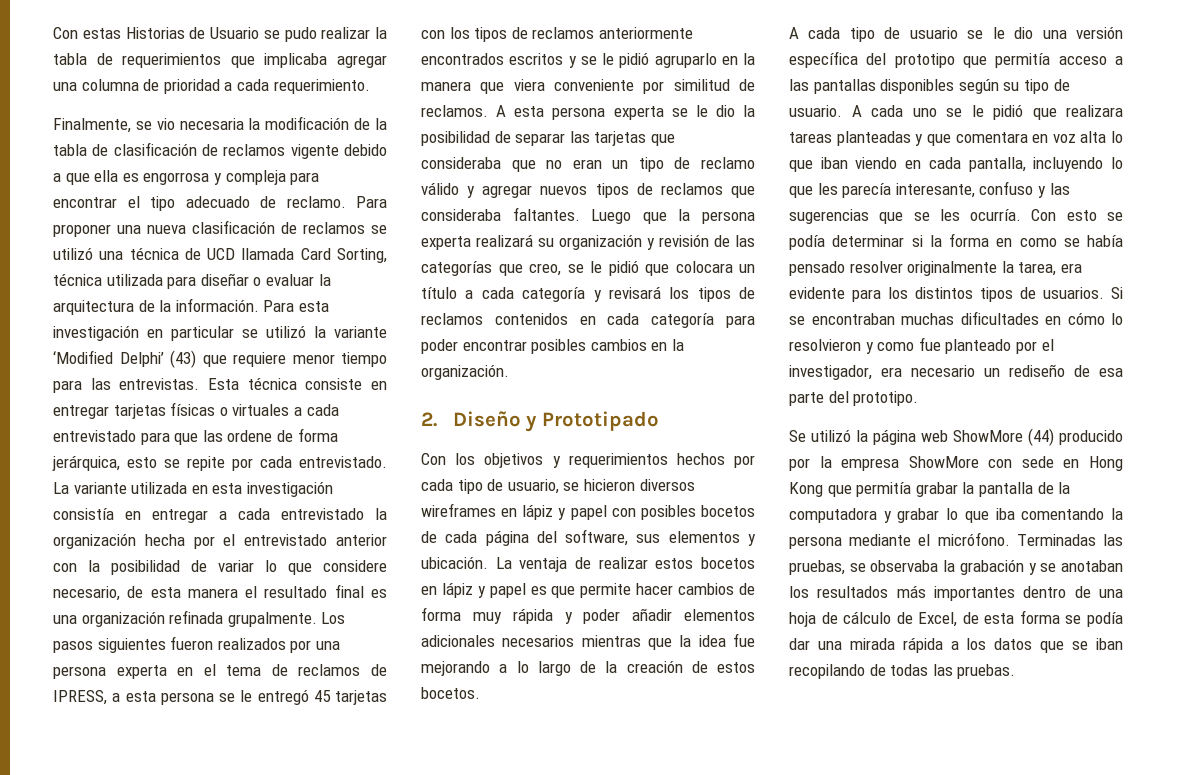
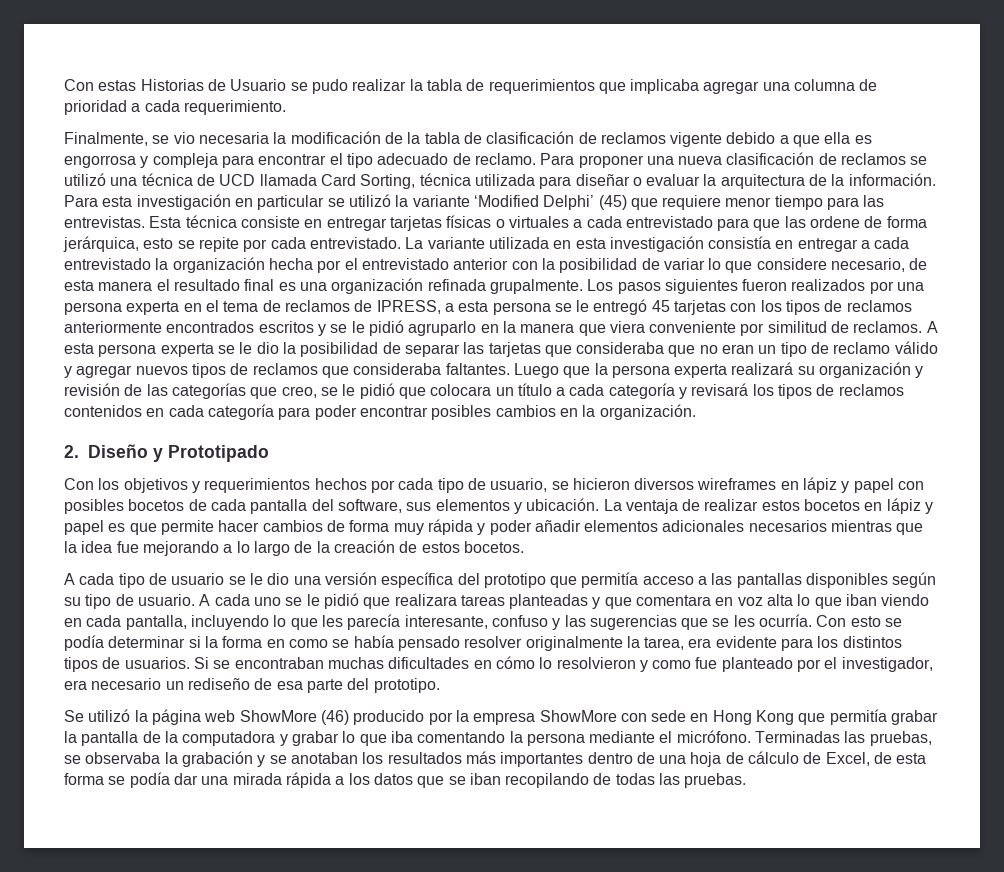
- Para esta investigación en particular se utilizó la variante ‘Modified Delphi’ (43) que requiere menor tiempo para las entrevistas.
+ Para esta investigación en particular se utilizó la variante ‘Modified Delphi’ (45) que requiere menor tiempo para las entrevistas.
- Con los objetivos y requerimientos hechos por cada tipo de usuario, se hicieron diversos wireframes en lápiz y papel con posibles bocetos de cada página del software, sus elementos y ubicación.
+ Con los objetivos y requerimientos hechos por cada tipo de usuario, se hicieron diversos wireframes en lápiz y papel con posibles bocetos de cada pantalla del software, sus elementos y ubicación.
- Se utilizó la página web ShowMore (44) producido por la empresa ShowMore con sede en Hong Kong que permitía grabar la pantalla de la computadora y grabar lo que iba comentando la persona mediante el micrófono.
+ Se utilizó la página web ShowMore (46) producido por la empresa ShowMore con sede en Hong Kong que permitía grabar la pantalla de la computadora y grabar lo que iba comentando la persona mediante el micrófono.

